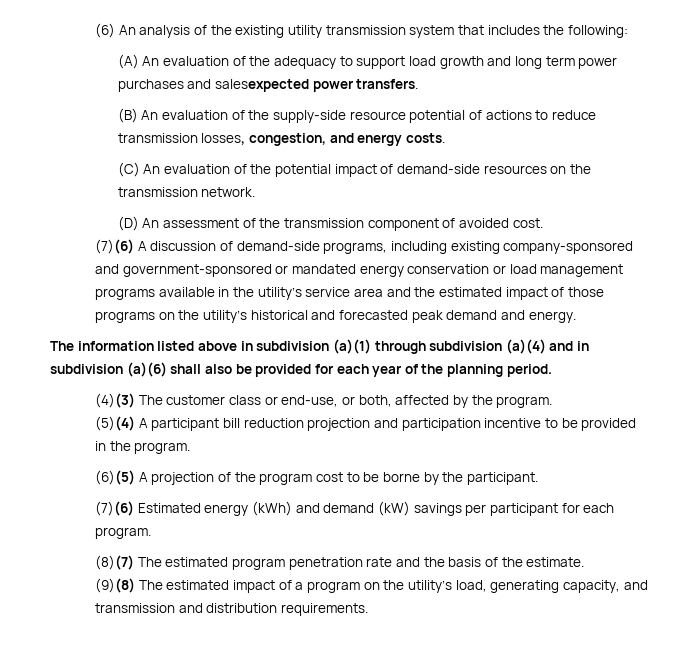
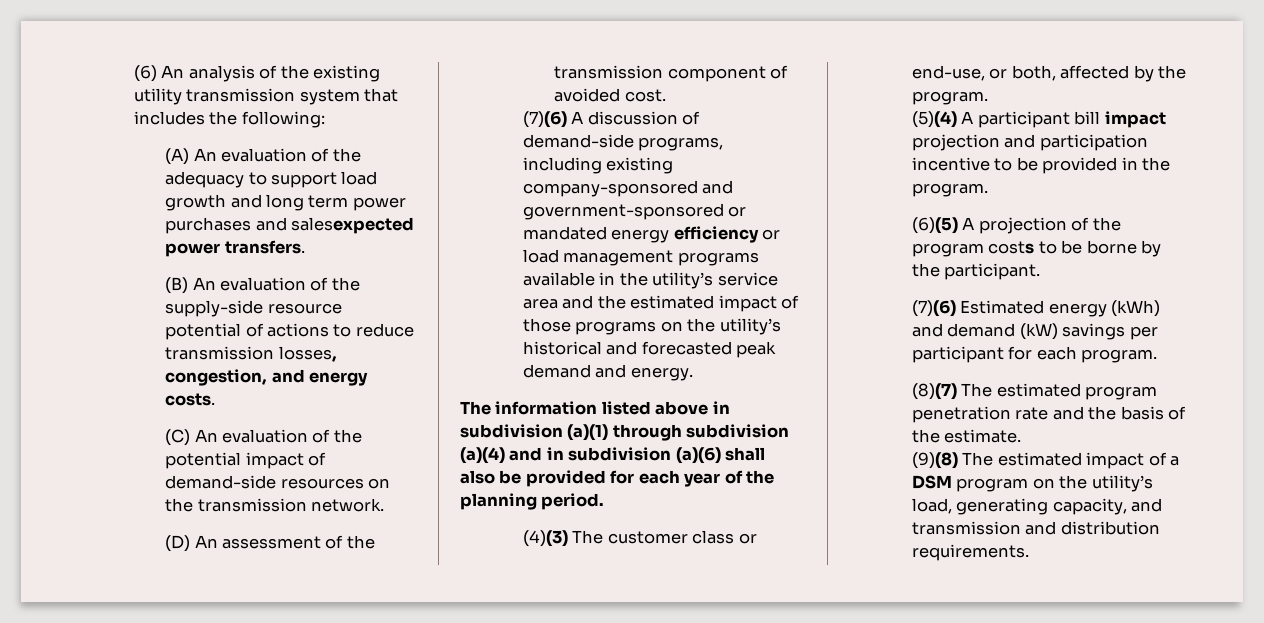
- (7)(6) A discussion of demand-side programs, including existing company-sponsored and government-sponsored or mandated energy conservation or load management programs available in the utility’s service area and the estimated impact of those programs on the utility’s historical and forecasted peak demand and energy.
+ (7)(6) A discussion of demand-side programs, including existing company-sponsored and government-sponsored or mandated energy efficiency or load management programs available in the utility’s service area and the estimated impact of those programs on the utility’s historical and forecasted peak demand and energy.
- (5)(4) A participant bill reduction projection and participation incentive to be provided in the program.
+ (5)(4) A participant bill impact projection and participation incentive to be provided in the program.
- (6)(5) A projection of the program cost to be borne by the participant.
+ (6)(5) A projection of the program costs to be borne by the participant.
- (9)(8) The estimated impact of a program on the utility’s load, generating capacity, and transmission and distribution requirements.
+ (9)(8) The estimated impact of a DSM program on the utility’s load, generating capacity, and transmission and distribution requirements.

